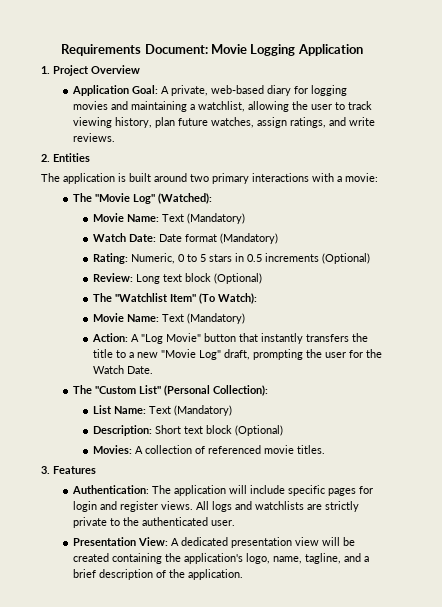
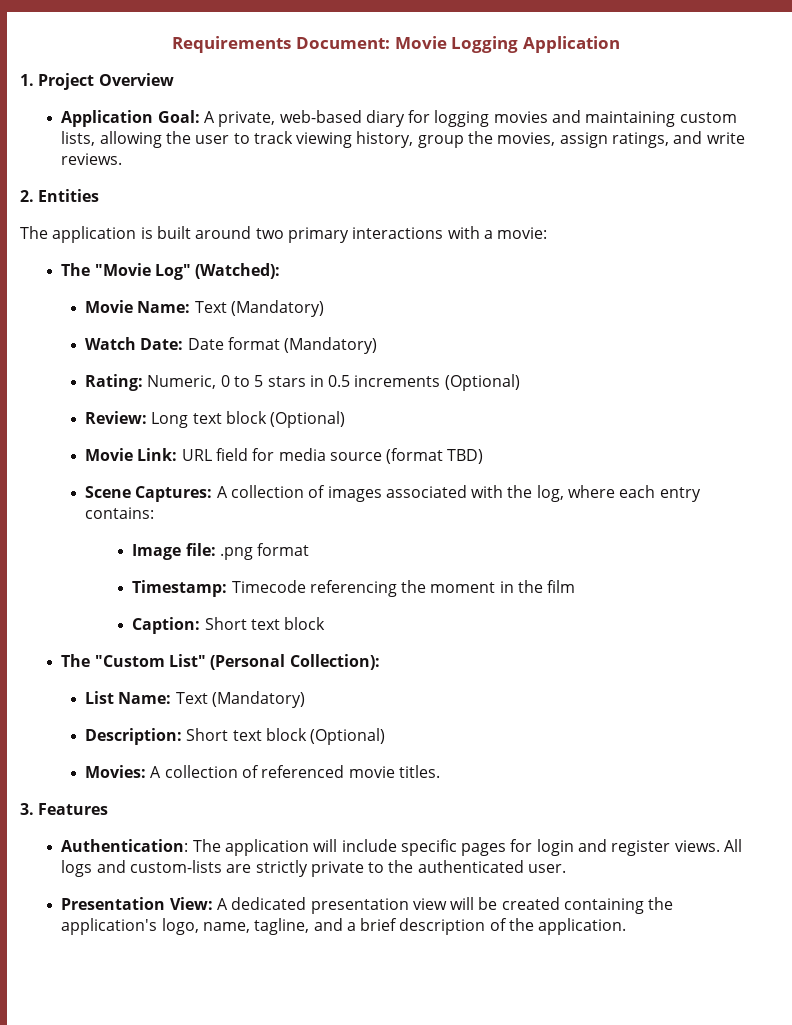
- Application Goal: A private, web-based diary for logging movies and maintaining a watchlist, allowing the user to track viewing history, plan future watches, assign ratings, and write reviews.
+ Application Goal: A private, web-based diary for logging movies and maintaining custom lists, allowing the user to track viewing history, group the movies, assign ratings, and write reviews.
- The "Watchlist Item" (To Watch):
- Movie Name: Text (Mandatory)
- Action: A "Log Movie" button that instantly transfers the title to a new "Movie Log" draft, prompting the user for the Watch Date.
+ Movie Link: URL field for media source (format TBD)
+ Scene Captures: A collection of images associated with the log, where each entry contains:
+ Image file: .png format
+ Timestamp: Timecode referencing the moment in the film
+ Caption: Short text block
- All logs and watchlists are strictly private to the authenticated user.
+ All logs and custom-lists are strictly private to the authenticated user.

